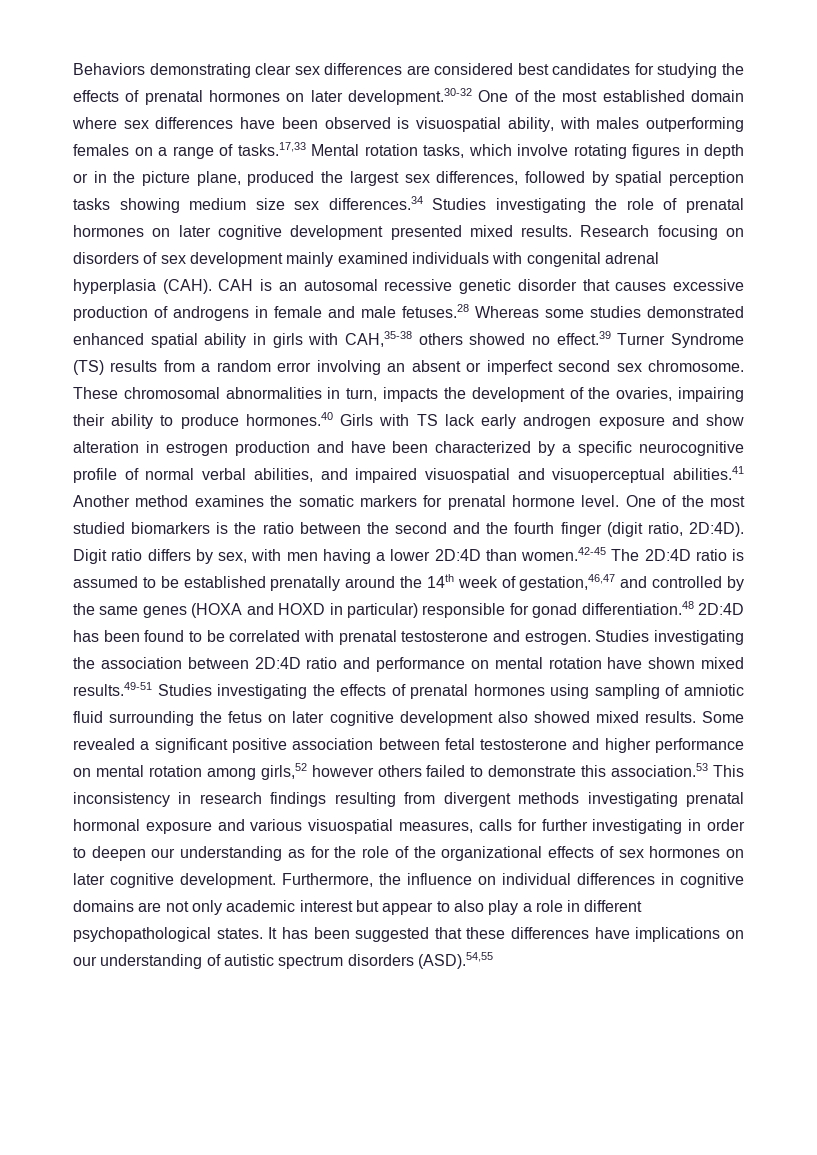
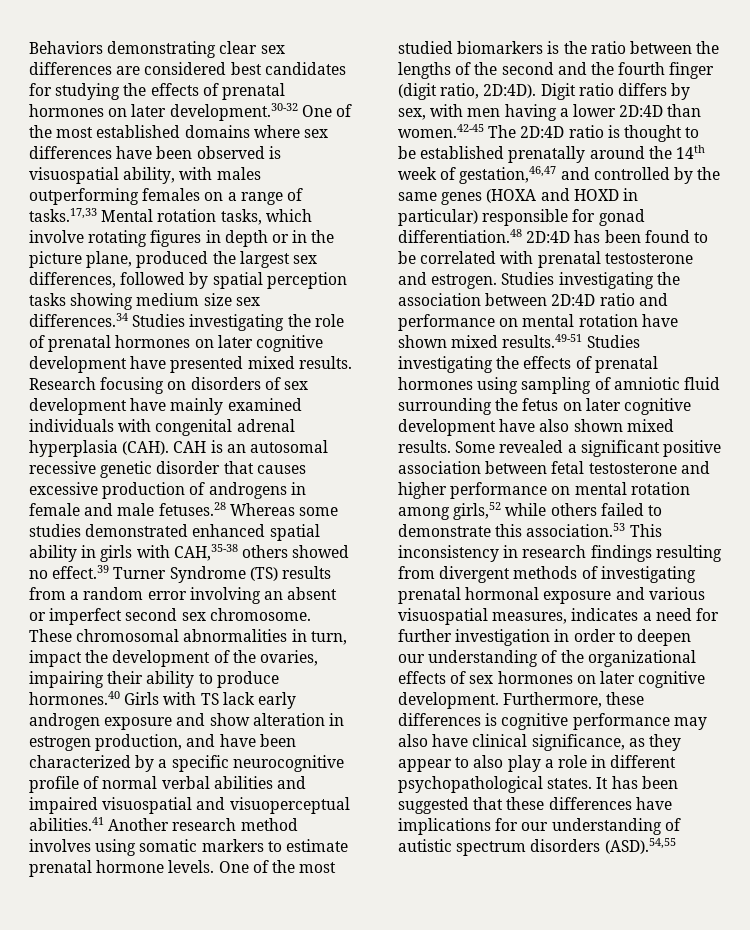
- Behaviors demonstrating clear sex differences are considered best candidates for studying the effects of prenatal hormones on later development.30-32 One of the most established domain where sex differences have been observed is visuospatial ability, with males outperforming females on a range of tasks.17,33 Mental rotation tasks, which involve rotating figures in depth or in the picture plane, produced the largest sex differences, followed by spatial perception tasks showing medium size sex differences.34 Studies investigating the role of prenatal hormones on later cognitive development presented mixed results.
+ Behaviors demonstrating clear sex differences are considered best candidates for studying the effects of prenatal hormones on later development.30-32 One of the most established domains where sex differences have been observed is visuospatial ability, with males outperforming females on a range of tasks.17,33 Mental rotation tasks, which involve rotating figures in depth or in the picture plane, produced the largest sex differences, followed by spatial perception tasks showing medium size sex differences.34 Studies investigating the role of prenatal hormones on later cognitive development have presented mixed results.
- Research focusing on disorders of sex development mainly examined individuals with congenital adrenal hyperplasia (CAH).
+ Research focusing on disorders of sex development have mainly examined individuals with congenital adrenal hyperplasia (CAH).
- These chromosomal abnormalities in turn, impacts the development of the ovaries, impairing their ability to produce hormones.40 Girls with TS lack early androgen exposure and show alteration in estrogen production and have been characterized by a specific neurocognitive profile of normal verbal abilities, and impaired visuospatial and visuoperceptual abilities.41 Another method examines the somatic markers for prenatal hormone level.
+ These chromosomal abnormalities in turn, impact the development of the ovaries, impairing their ability to produce hormones.40 Girls with TS lack early androgen exposure and show alteration in estrogen production, and have been characterized by a specific neurocognitive profile of normal verbal abilities and impaired visuospatial and visuoperceptual abilities.41 Another research method involves using somatic markers to estimate prenatal hormone levels.
- One of the most studied biomarkers is the ratio between the second and the fourth finger (digit ratio, 2D:4D).
+ One of the most studied biomarkers is the ratio between the lengths of the second and the fourth finger (digit ratio, 2D:4D).
- Digit ratio differs by sex, with men having a lower 2D:4D than women.42-45 The 2D:4D ratio is assumed to be established prenatally around the 14th week of gestation,46,47 and controlled by the same genes (HOXA and HOXD in particular) responsible for gonad differentiation.48 2D:4D has been found to be correlated with prenatal testosterone and estrogen.
+ Digit ratio differs by sex, with men having a lower 2D:4D than women.42-45 The 2D:4D ratio is thought to be established prenatally around the 14th week of gestation,46,47 and controlled by the same genes (HOXA and HOXD in particular) responsible for gonad differentiation.48 2D:4D has been found to be correlated with prenatal testosterone and estrogen.
- Studies investigating the association between 2D:4D ratio and performance on mental rotation have shown mixed results.49-51 Studies investigating the effects of prenatal hormones using sampling of amniotic fluid surrounding the fetus on later cognitive development also showed mixed results.
+ Studies investigating the association between 2D:4D ratio and performance on mental rotation have shown mixed results.49-51 Studies investigating the effects of prenatal hormones using sampling of amniotic fluid surrounding the fetus on later cognitive development have also shown mixed results.
- Some revealed a significant positive association between fetal testosterone and higher performance on mental rotation among girls,52 however others failed to demonstrate this association.53 This inconsistency in research findings resulting from divergent methods investigating prenatal hormonal exposure and various visuospatial measures, calls for further investigating in order to deepen our understanding as for the role of the organizational effects of sex hormones on later cognitive development.
+ Some revealed a significant positive association between fetal testosterone and higher performance on mental rotation among girls,52 while others failed to demonstrate this association.53 This inconsistency in research findings resulting from divergent methods of investigating prenatal hormonal exposure and various visuospatial measures, indicates a need for further investigation in order to deepen our understanding of the organizational effects of sex hormones on later cognitive development.
- Furthermore, the influence on individual differences in cognitive domains are not only academic interest but appear to also play a role in different psychopathological states.
+ Furthermore, these differences is cognitive performance may also have clinical significance, as they appear to also play a role in different psychopathological states.
- It has been suggested that these differences have implications on our understanding of autistic spectrum disorders (ASD).54,55
+ It has been suggested that these differences have implications for our understanding of autistic spectrum disorders (ASD).54,55

